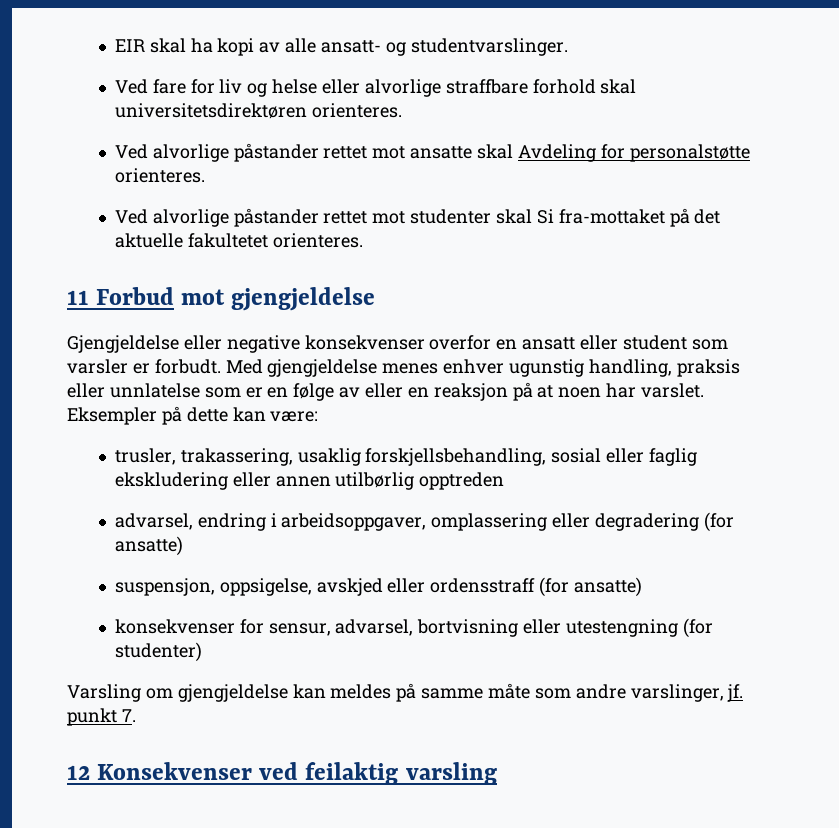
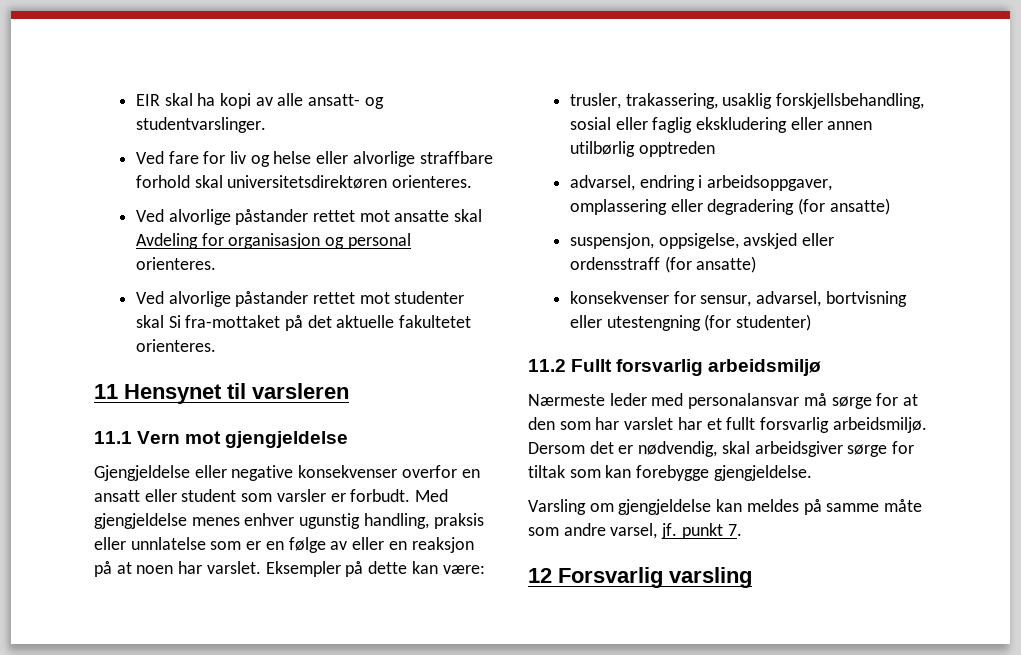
- Ved alvorlige påstander rettet mot ansatte skal Avdeling for personalstøtte orienteres.
+ Ved alvorlige påstander rettet mot ansatte skal Avdeling for organisasjon og personal orienteres.
- 11 Forbud mot gjengjeldelse
+ 11 Hensynet til varsleren
+ 11.1 Vern mot gjengjeldelse
+ 11.2 Fullt forsvarlig arbeidsmiljø
+ Nærmeste leder med personalansvar må sørge for at den som har varslet har et fullt forsvarlig arbeidsmiljø. Dersom det er nødvendig, skal arbeidsgiver sørge for tiltak som kan forebygge gjengjeldelse.
- Varsling om gjengjeldelse kan meldes på samme måte som andre varslinger, jf. punkt 7.
+ Varsling om gjengjeldelse kan meldes på samme måte som andre varsel, jf. punkt 7.
- 12 Konsekvenser ved feilaktig varsling
+ 12 Forsvarlig varsling

